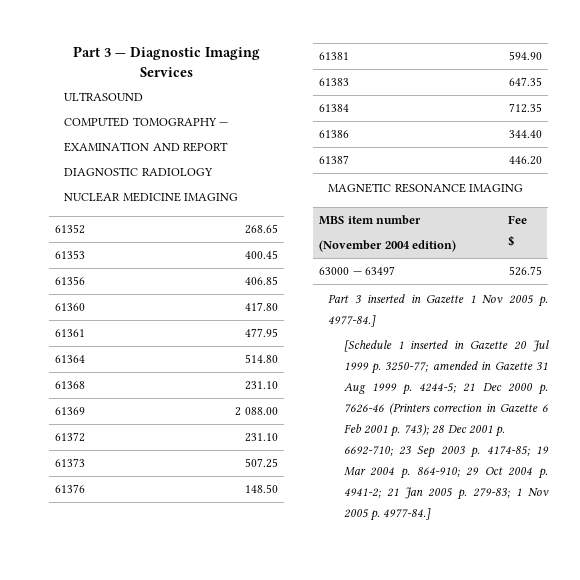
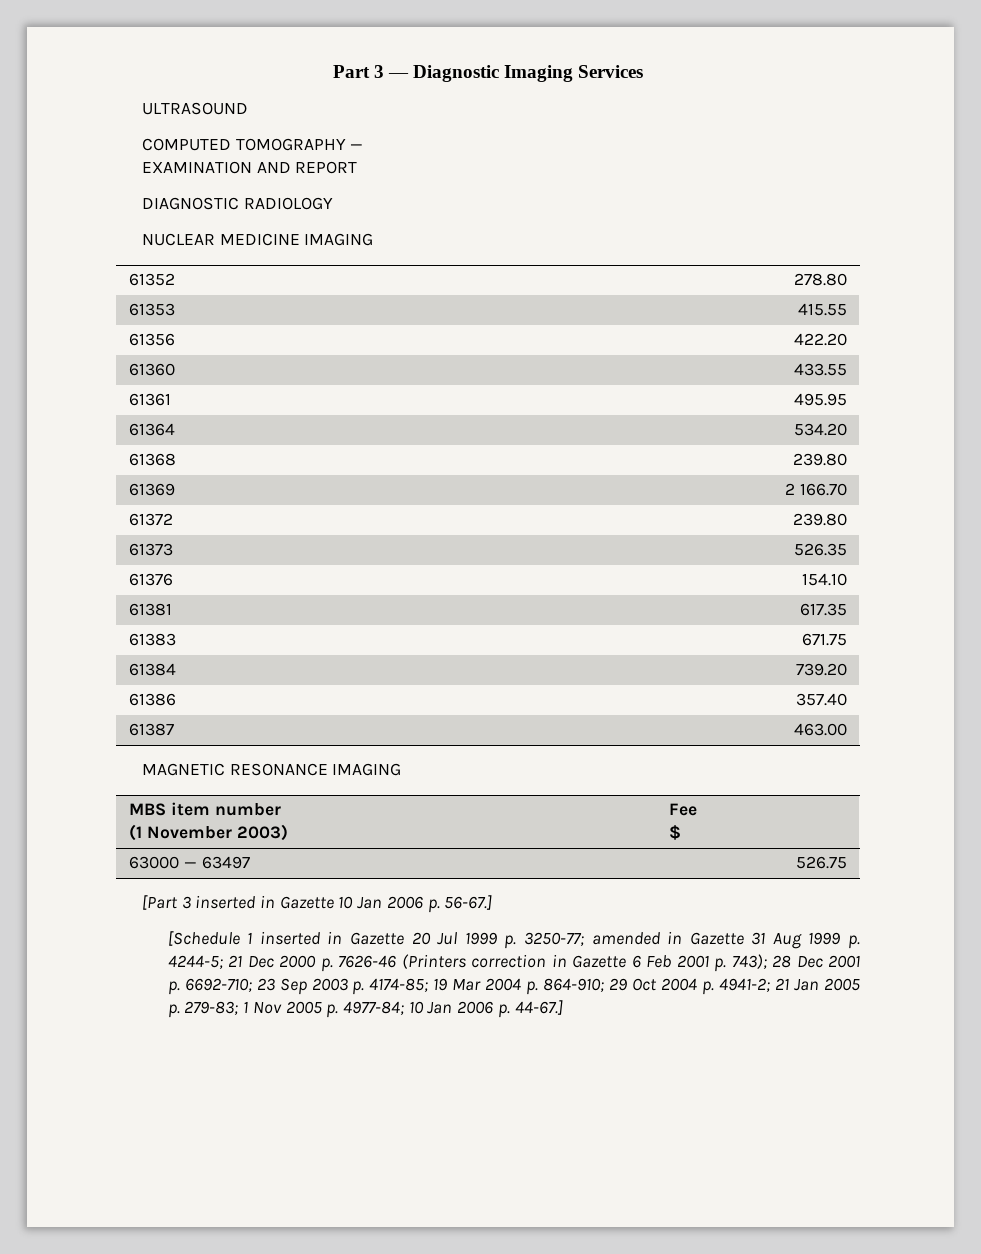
- 61352 | 268.65
+ 61352 | 278.80
- 61353 | 400.45
+ 61353 | 415.55
- 61356 | 406.85
+ 61356 | 422.20
- 61360 | 417.80
+ 61360 | 433.55
- 61361 | 477.95
+ 61361 | 495.95
- 61364 | 514.80
+ 61364 | 534.20
- 61368 | 231.10
+ 61368 | 239.80
- 61369 | 2 088.00
+ 61369 | 2 166.70
- 61372 | 231.10
+ 61372 | 239.80
- 61373 | 507.25
+ 61373 | 526.35
- 61376 | 148.50
+ 61376 | 154.10
- 61381 | 594.90
+ 61381 | 617.35
- 61383 | 647.35
+ 61383 | 671.75
- 61384 | 712.35
+ 61384 | 739.20
- 61386 | 344.40
+ 61386 | 357.40
- 61387 | 446.20
+ 61387 | 463.00
  MBS item number
- (November 2004 edition) | Fee
+ (1 November 2003) | Fee
- Part 3 inserted in Gazette 1 Nov 2005 p. 4977-84.]
+ [Part 3 inserted in Gazette 10 Jan 2006 p. 56-67.]
- 21 Jan 2005 p. 279-83; 1 Nov 2005 p. 4977-84.]
+ 21 Jan 2005 p. 279-83; 1 Nov 2005 p. 4977-84; 10 Jan 2006 p. 44-67.]

